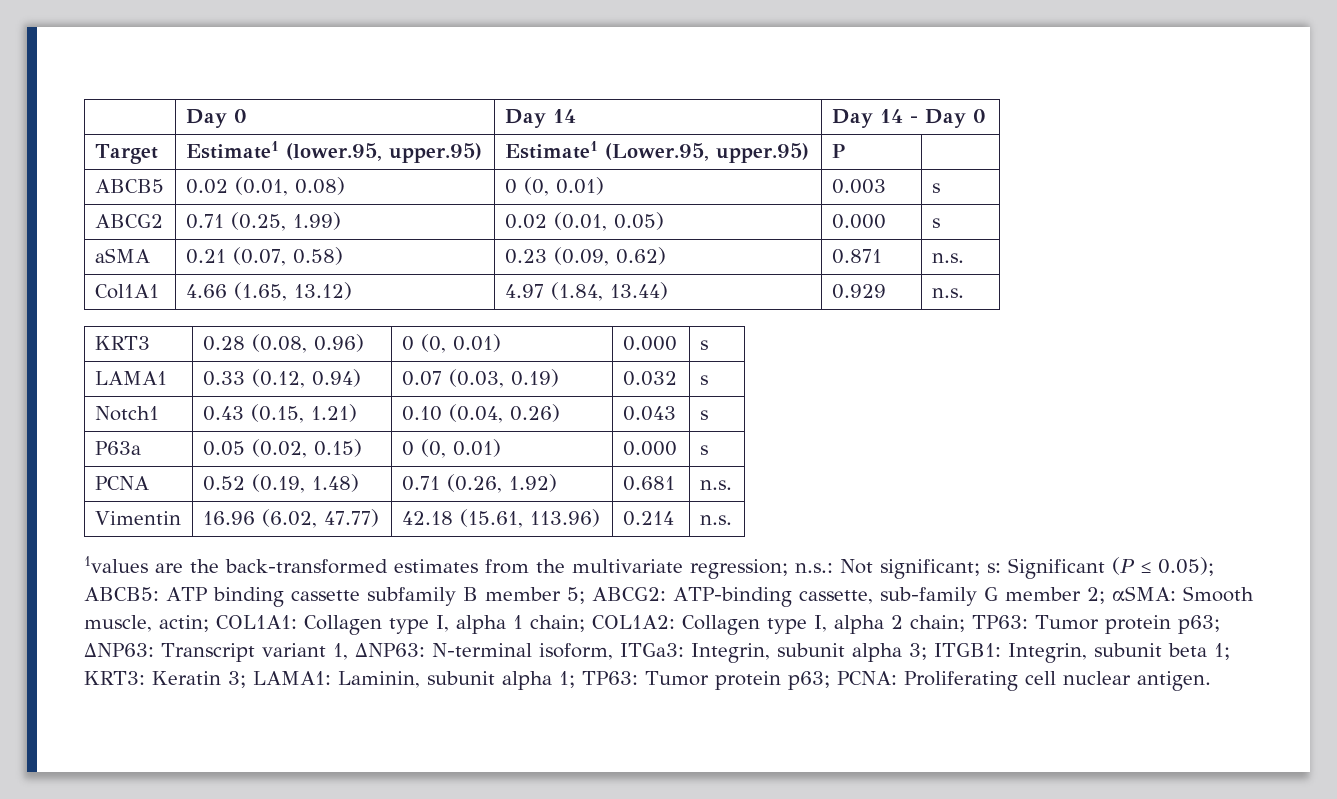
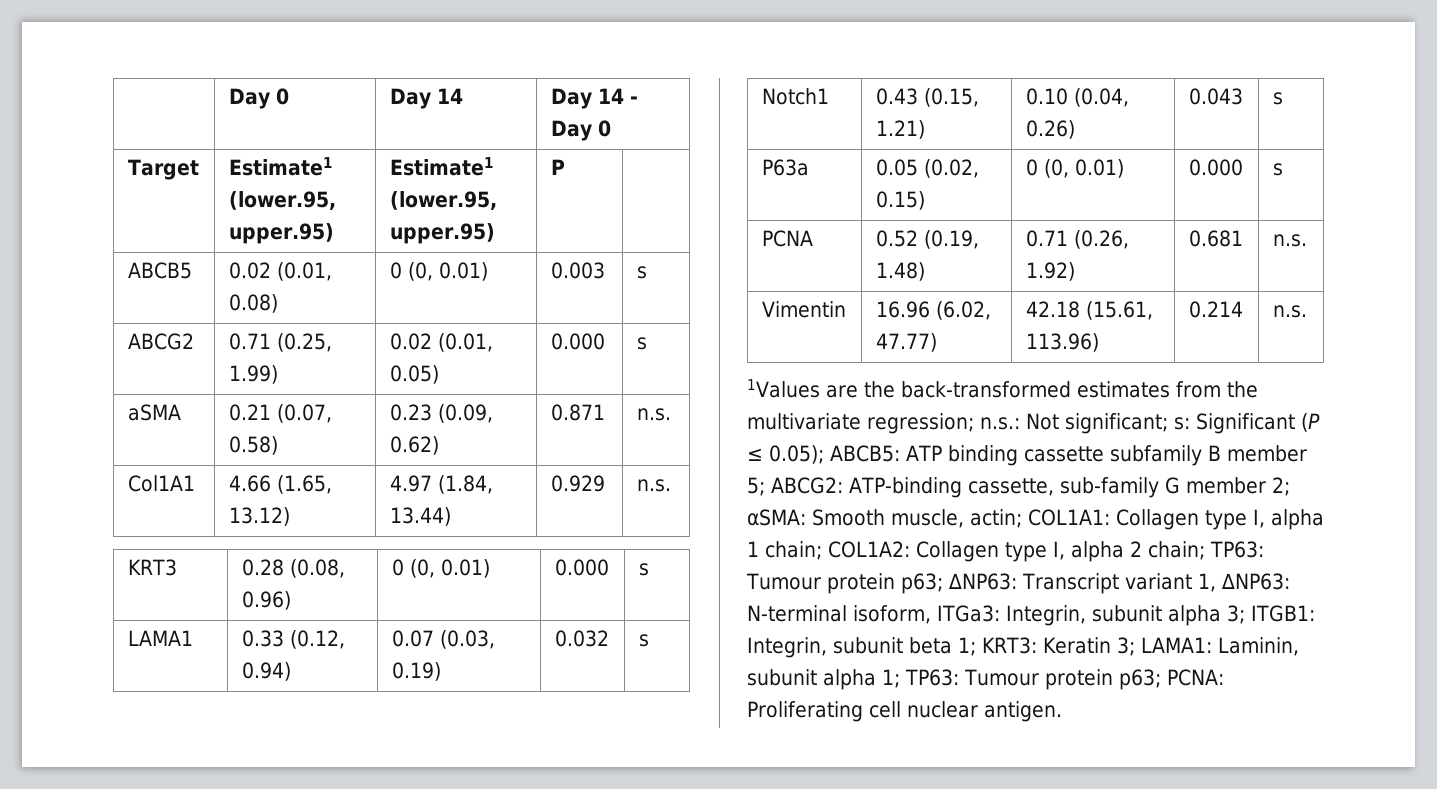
- Target | Estimate1 (lower.95, upper.95) | Estimate1 (Lower.95, upper.95) | P |
+ Target | Estimate1 (lower.95, upper.95) | Estimate1 (lower.95, upper.95) | P |
- 1values are the back-transformed estimates from the multivariate regression;
+ 1Values are the back-transformed estimates from the multivariate regression;
- Collagen type I, alpha 2 chain; TP63: Tumor protein p63;
+ Collagen type I, alpha 2 chain; TP63: Tumour protein p63;
- Laminin, subunit alpha 1; TP63: Tumor protein p63;
+ Laminin, subunit alpha 1; TP63: Tumour protein p63;

